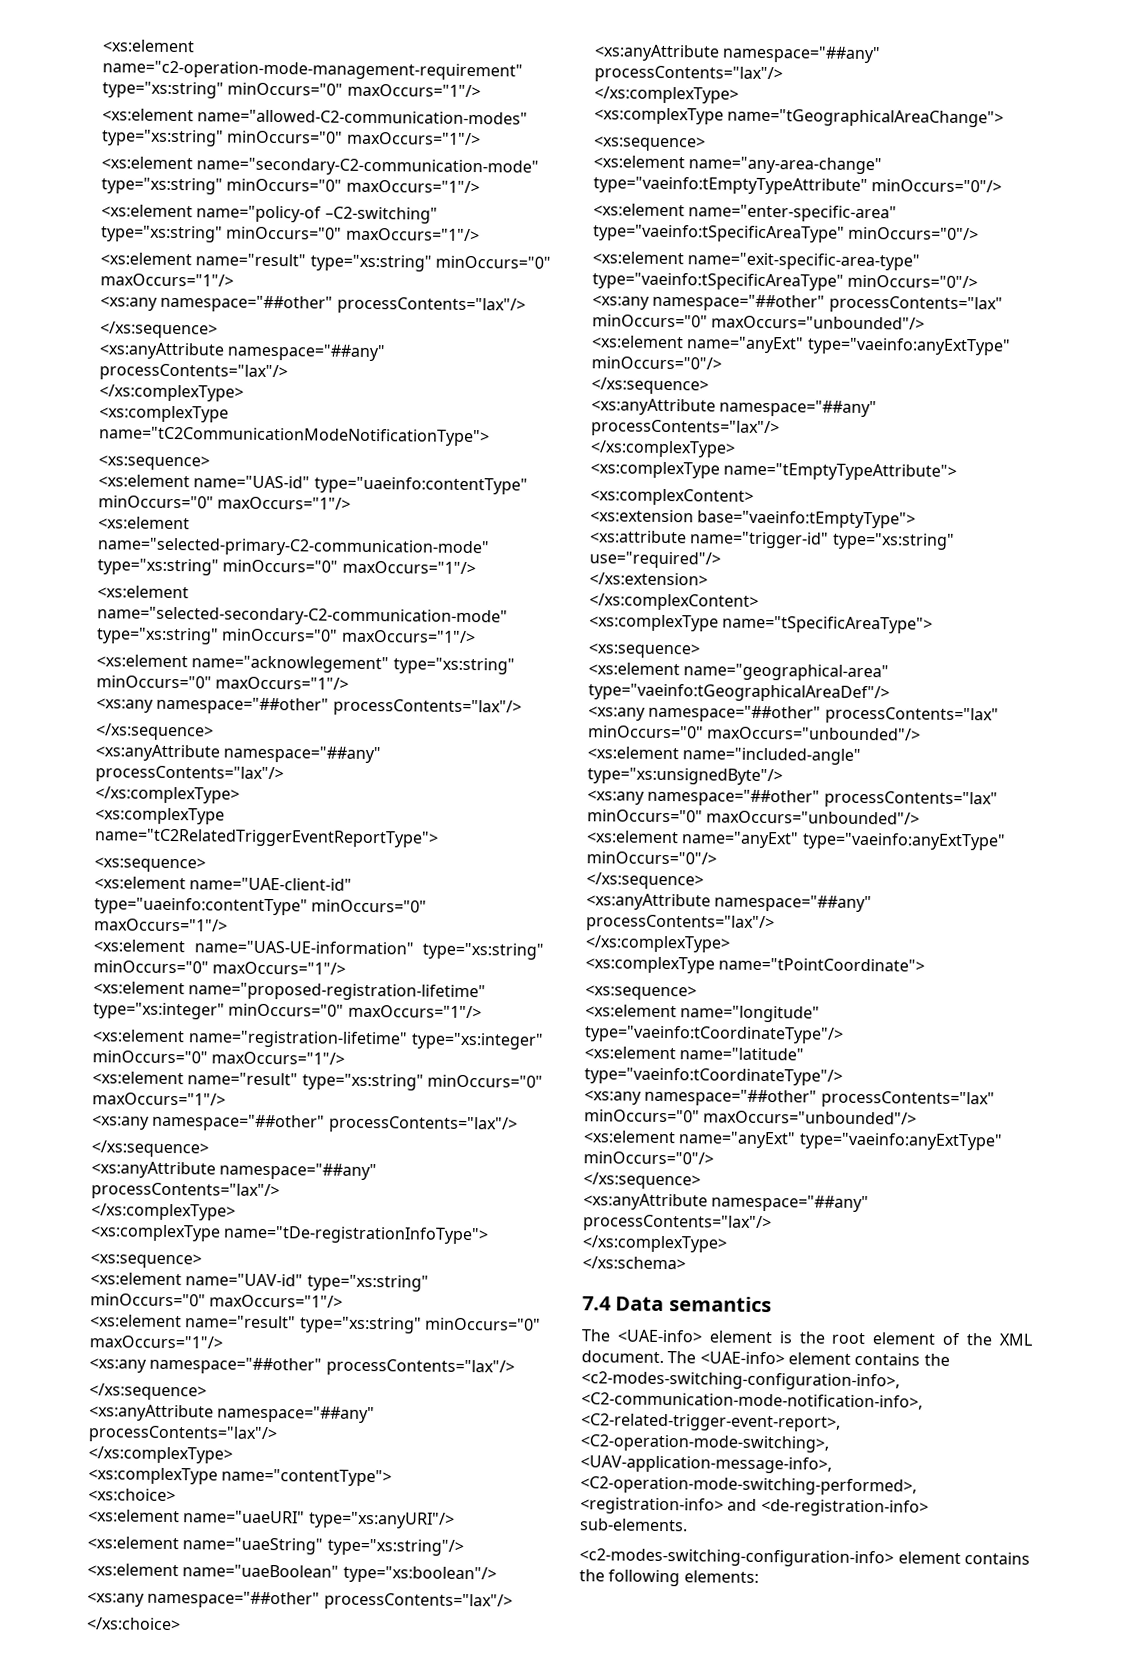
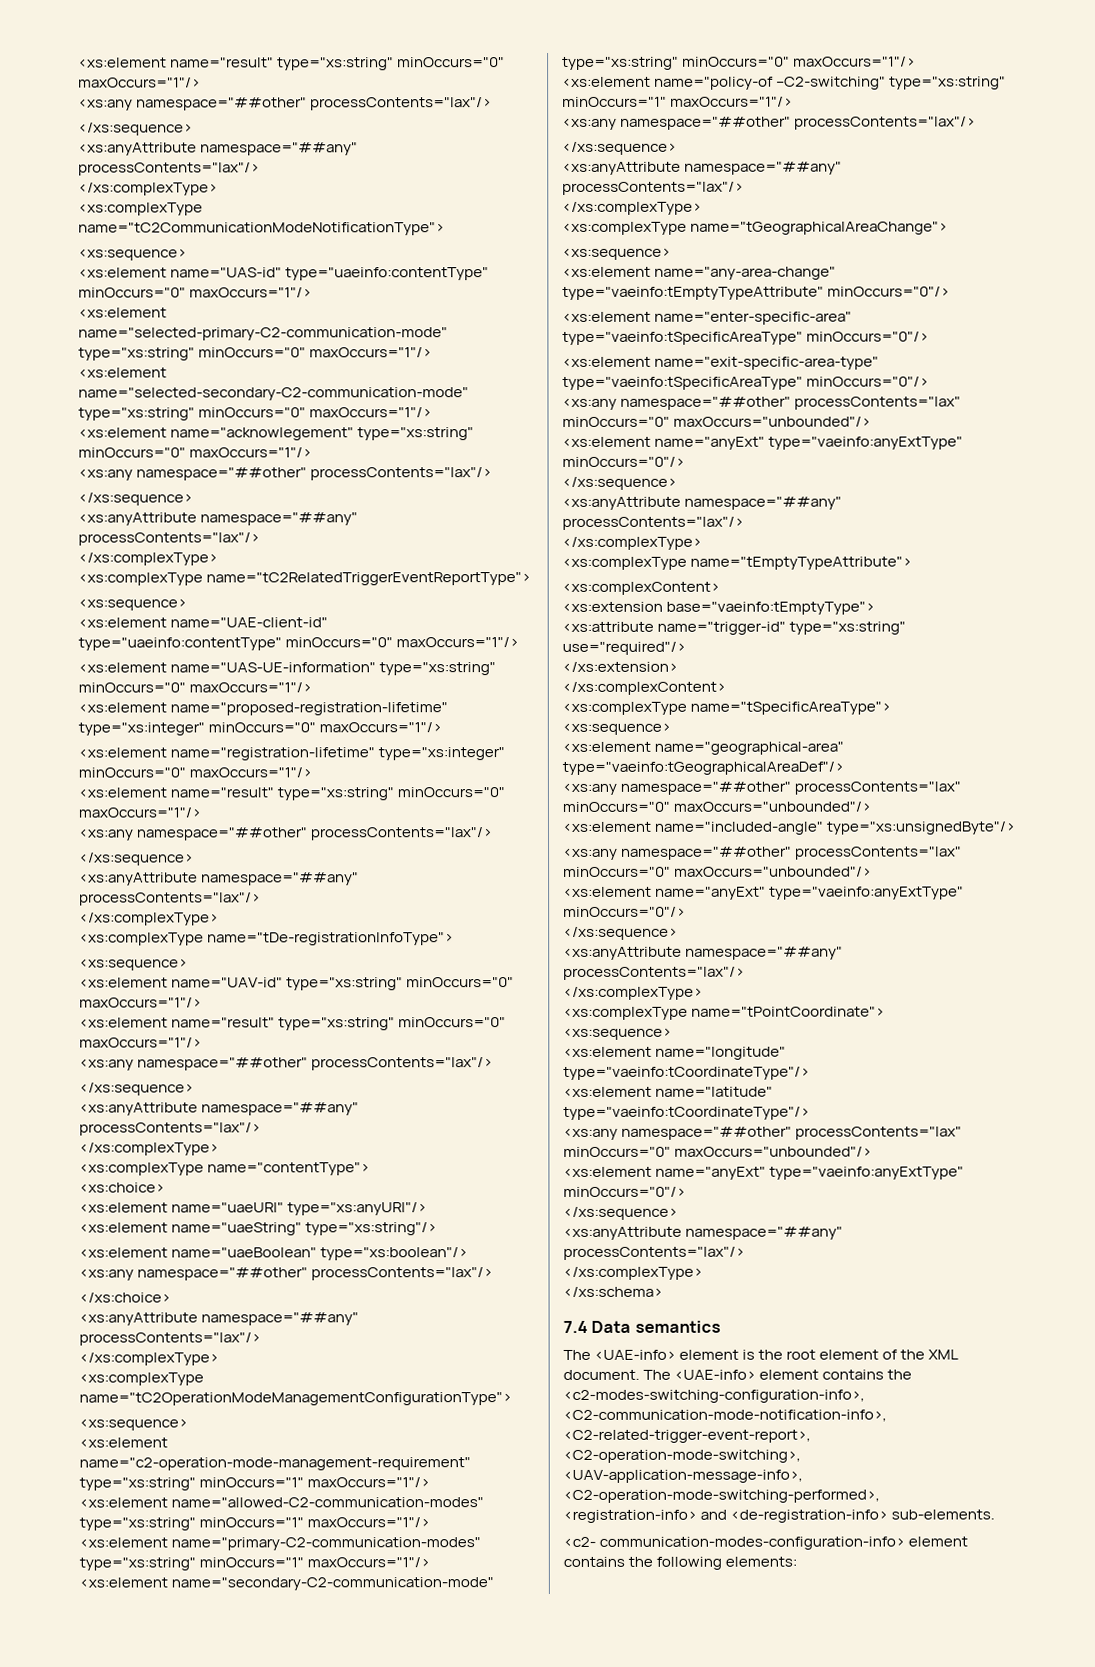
- <xs:element name="c2-operation-mode-management-requirement" type="xs:string" minOccurs="0" maxOccurs="1"/>
- <xs:element name="allowed-C2-communication-modes" type="xs:string" minOccurs="0" maxOccurs="1"/>
- <xs:element name="secondary-C2-communication-mode" type="xs:string" minOccurs="0" maxOccurs="1"/>
- <xs:element name="policy-of –C2-switching" type="xs:string" minOccurs="0" maxOccurs="1"/>
+ <xs:complexType name="tC2OperationModeManagementConfigurationType">
+ <xs:sequence>
+ <xs:element name="c2-operation-mode-management-requirement" type="xs:string" minOccurs="1" maxOccurs="1"/>
+ <xs:element name="allowed-C2-communication-modes" type="xs:string" minOccurs="1" maxOccurs="1"/>
+ <xs:element name="primary-C2-communication-modes" type="xs:string" minOccurs="1" maxOccurs="1"/>
+ <xs:element name="secondary-C2-communication-mode" type="xs:string" minOccurs="0" maxOccurs="1"/>
+ <xs:element name="policy-of –C2-switching" type="xs:string" minOccurs="1" maxOccurs="1"/>
+ <xs:any namespace="##other" processContents="lax"/>
+ </xs:sequence>
+ <xs:anyAttribute namespace="##any" processContents="lax"/>
+ </xs:complexType>
- <c2-modes-switching-configuration-info> element contains the following elements:
+ <c2- communication-modes-configuration-info> element contains the following elements:

